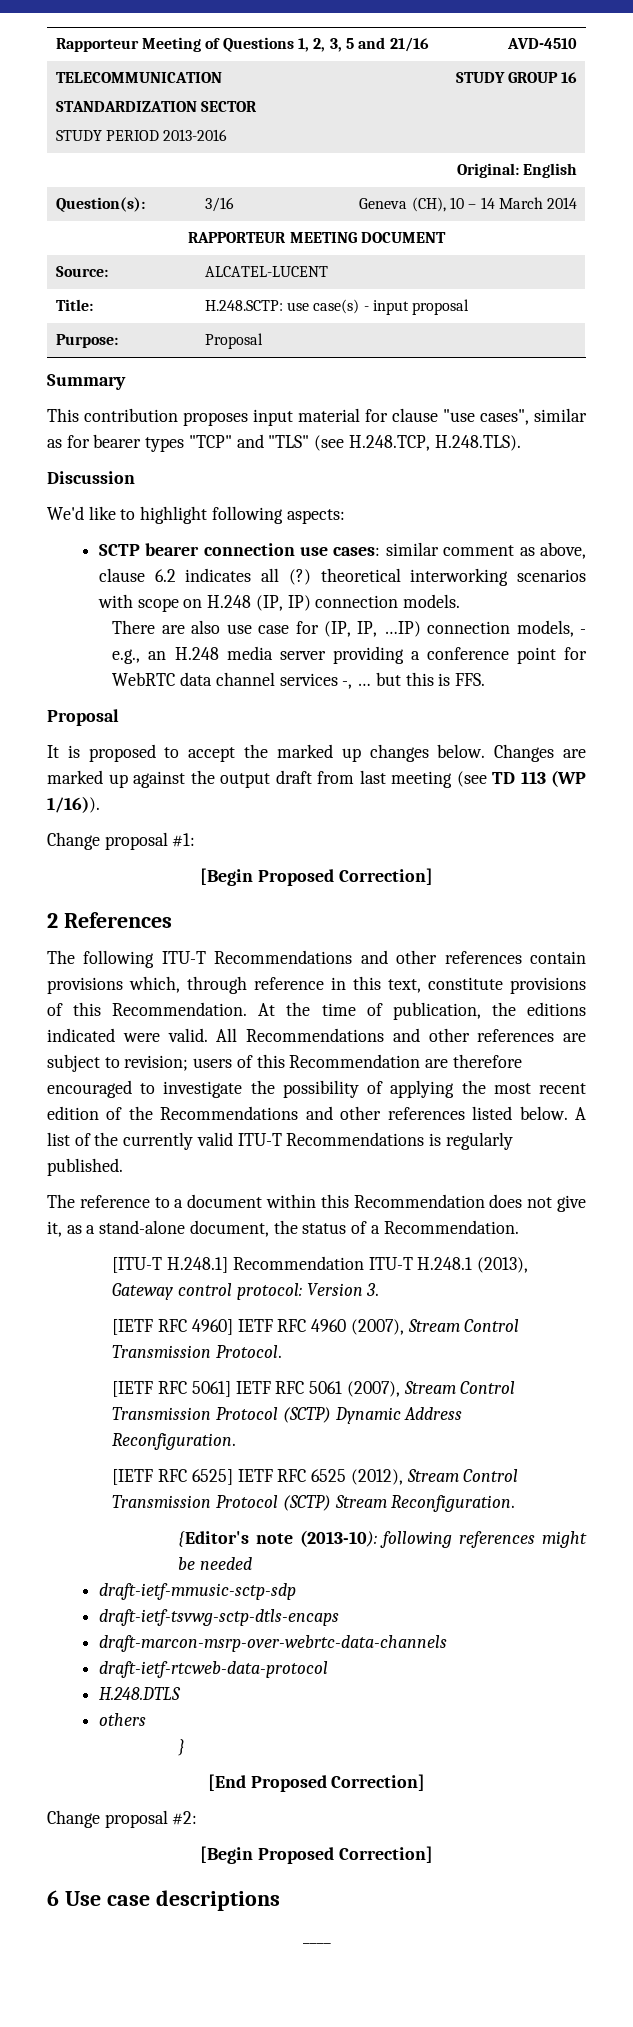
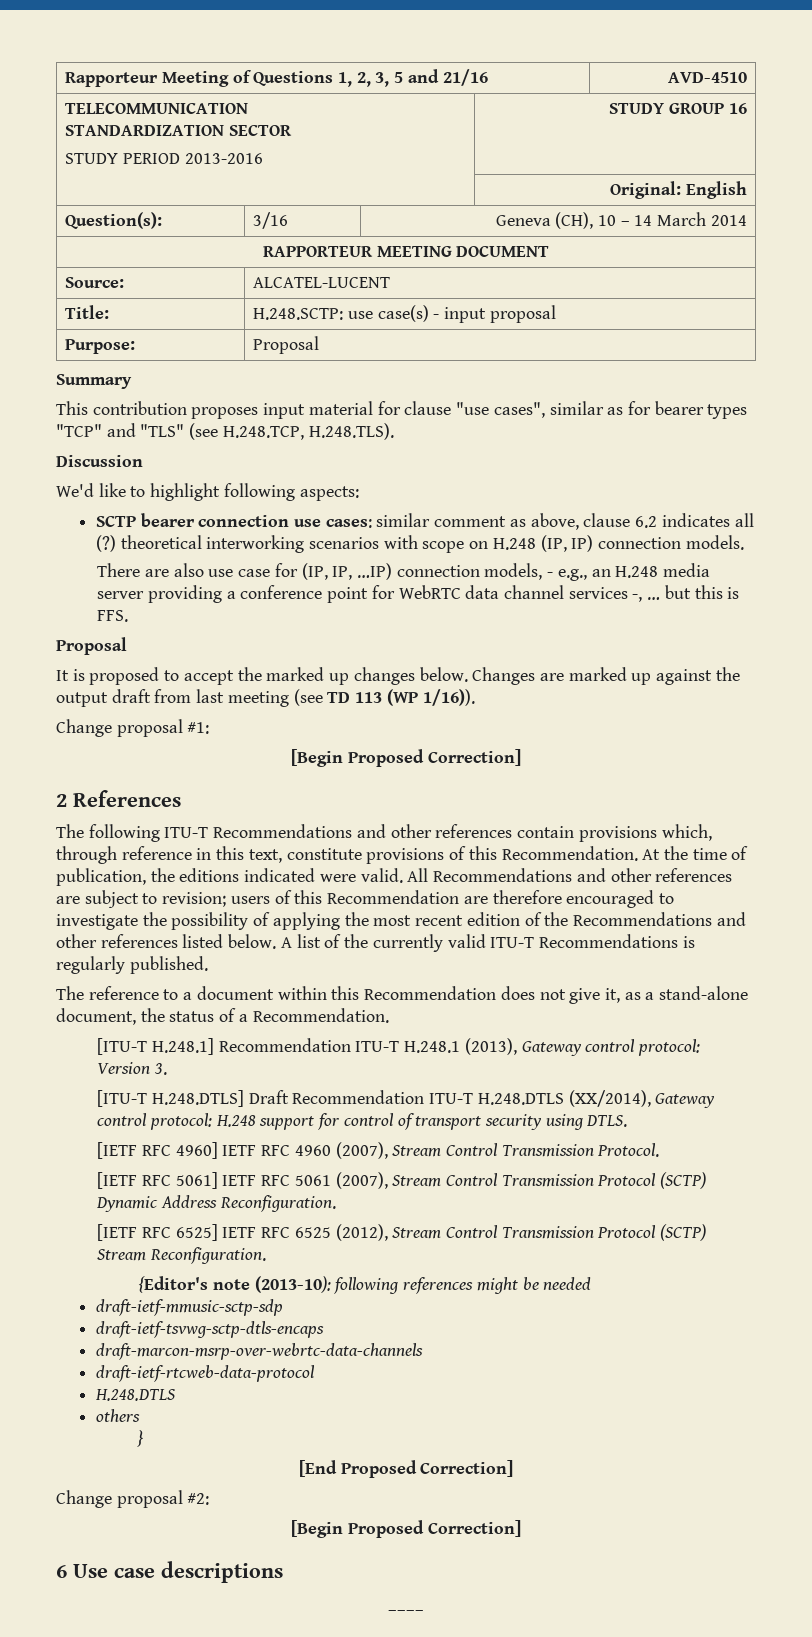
+ [ITU-T H.248.DTLS] Draft Recommendation ITU-T H.248.DTLS (XX/2014), Gateway control protocol: H.248 support for control of transport security using DTLS.

